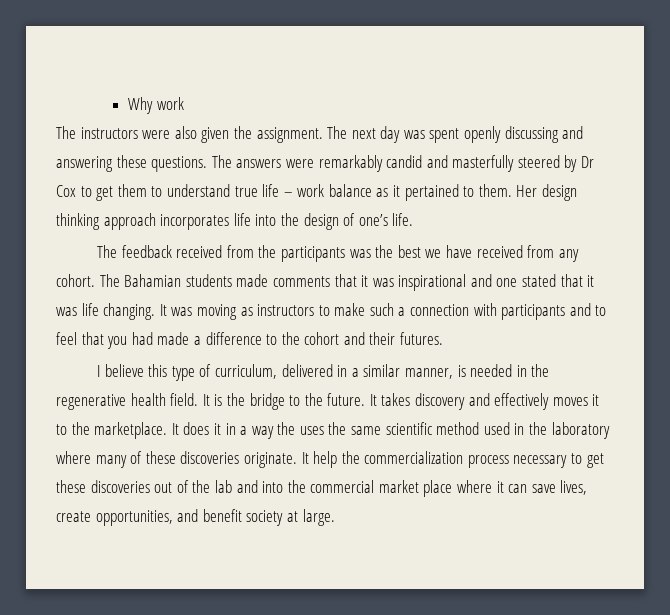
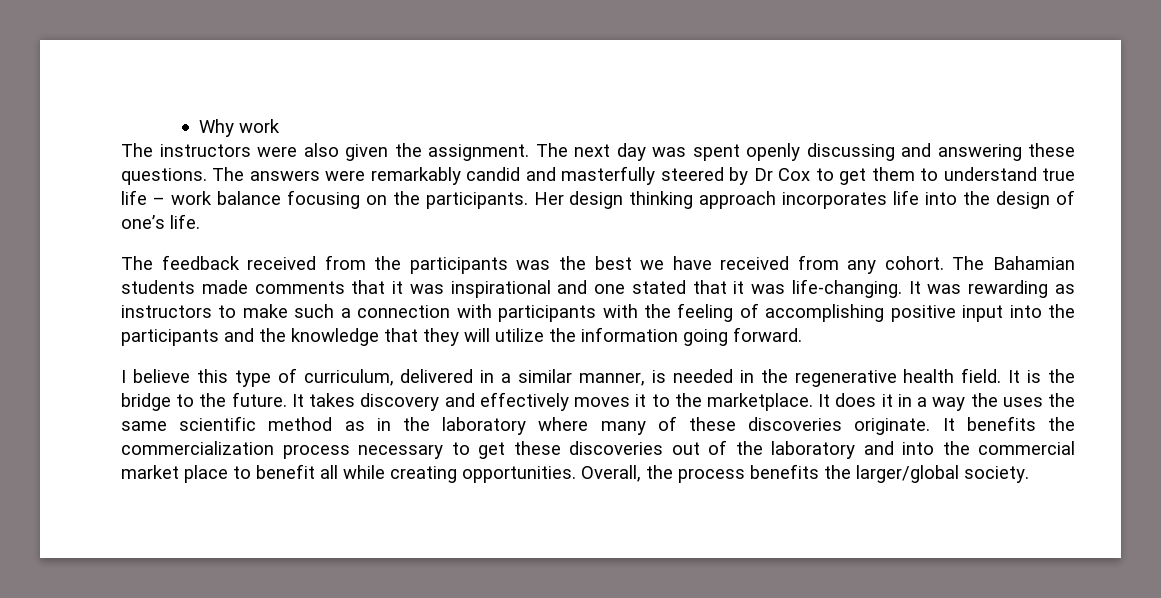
- The answers were remarkably candid and masterfully steered by Dr Cox to get them to understand true life – work balance as it pertained to them.
+ The answers were remarkably candid and masterfully steered by Dr Cox to get them to understand true life – work balance focusing on the participants.
- The Bahamian students made comments that it was inspirational and one stated that it was life changing.
+ The Bahamian students made comments that it was inspirational and one stated that it was life-changing.
- It was moving as instructors to make such a connection with participants and to feel that you had made a difference to the cohort and their futures.
+ It was rewarding as instructors to make such a connection with participants with the feeling of accomplishing positive input into the participants and the knowledge that they will utilize the information going forward.
- It does it in a way the uses the same scientific method used in the laboratory where many of these discoveries originate.
+ It does it in a way the uses the same scientific method as in the laboratory where many of these discoveries originate.
- It help the commercialization process necessary to get these discoveries out of the lab and into the commercial market place where it can save lives, create opportunities, and benefit society at large.
+ It benefits the commercialization process necessary to get these discoveries out of the laboratory and into the commercial market place to benefit all while creating opportunities. Overall, the process benefits the larger/global society.

